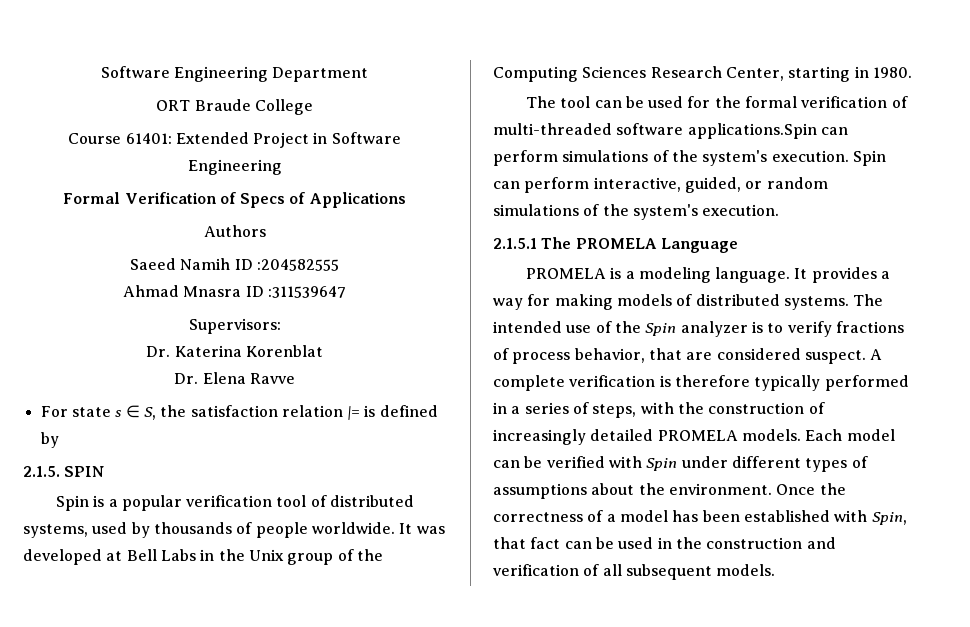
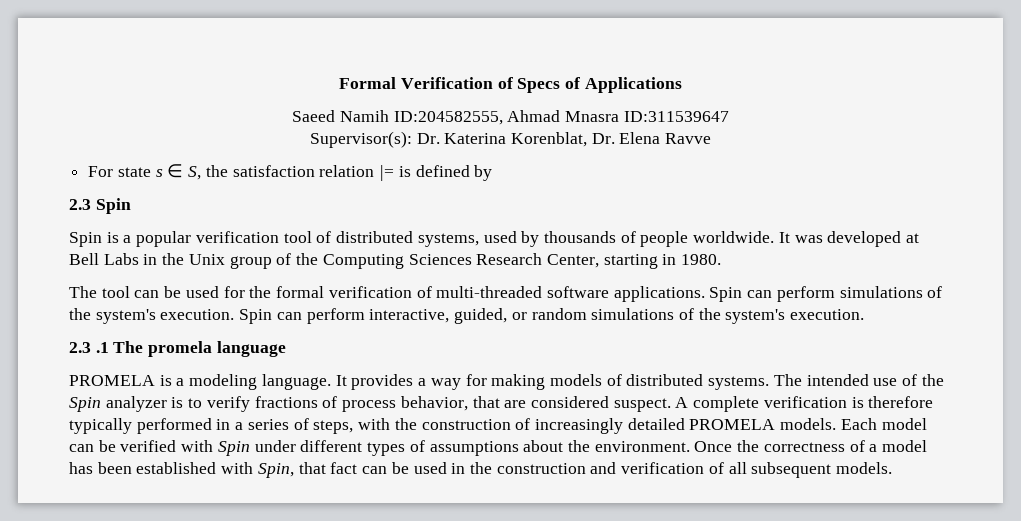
- Software Engineering Department
- ORT Braude College
- Course 61401: Extended Project in Software Engineering
- Authors
- Saeed Namih ID :204582555
- Ahmad Mnasra ID :311539647
- Supervisors:
- Dr. Katerina Korenblat
- Dr. Elena Ravve
+ Saeed Namih ID:204582555, Ahmad Mnasra ID:311539647
+ Supervisor(s): Dr. Katerina Korenblat, Dr. Elena Ravve
- 2.1.5. SPIN
+ 2.3 Spin
- The tool can be used for the formal verification of multi-threaded software applications.Spin can perform simulations of the system's execution.
+ The tool can be used for the formal verification of multi-threaded software applications. Spin can perform simulations of the system's execution.
- 2.1.5.1 The PROMELA Language
+ 2.3 .1 The promela language

